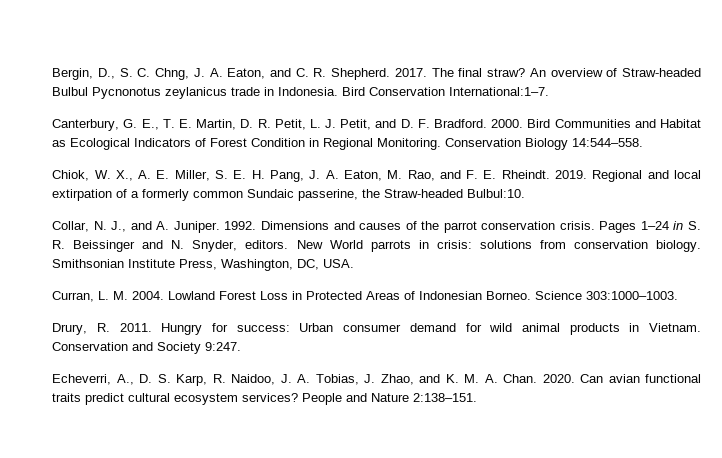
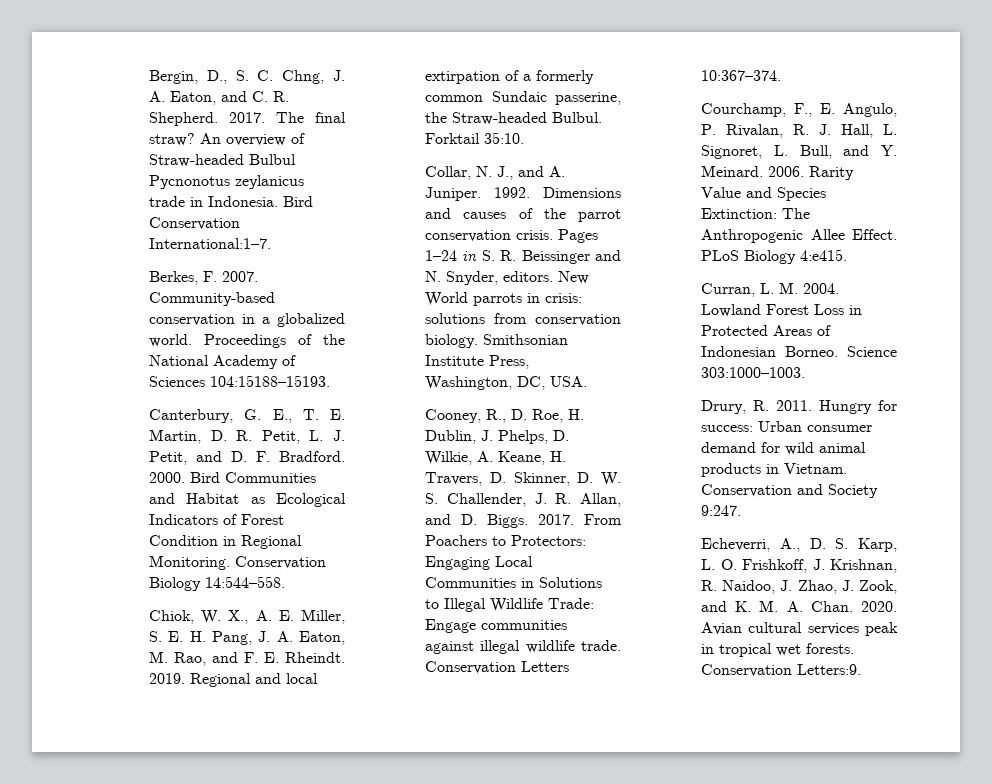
+ Berkes, F. 2007. Community-based conservation in a globalized world. Proceedings of the National Academy of Sciences 104:15188–15193.
- Regional and local extirpation of a formerly common Sundaic passerine, the Straw-headed Bulbul:10.
+ Regional and local extirpation of a formerly common Sundaic passerine, the Straw-headed Bulbul. Forktail 35:10.
+ Cooney, R., D. Roe, H. Dublin, J. Phelps, D. Wilkie, A. Keane, H. Travers, D. Skinner, D. W. S. Challender, J. R. Allan, and D. Biggs. 2017. From Poachers to Protectors: Engaging Local Communities in Solutions to Illegal Wildlife Trade: Engage communities against illegal wildlife trade. Conservation Letters 10:367–374.
+ Courchamp, F., E. Angulo, P. Rivalan, R. J. Hall, L. Signoret, L. Bull, and Y. Meinard. 2006. Rarity Value and Species Extinction: The Anthropogenic Allee Effect. PLoS Biology 4:e415.
- Echeverri, A., D. S. Karp, R. Naidoo, J. A. Tobias, J. Zhao, and K. M. A. Chan.
+ Echeverri, A., D. S. Karp, L. O. Frishkoff, J. Krishnan, R. Naidoo, J. Zhao, J. Zook, and K. M. A. Chan.
- Can avian functional traits predict cultural ecosystem services? People and Nature 2:138–151.
+ Avian cultural services peak in tropical wet forests. Conservation Letters:9.

